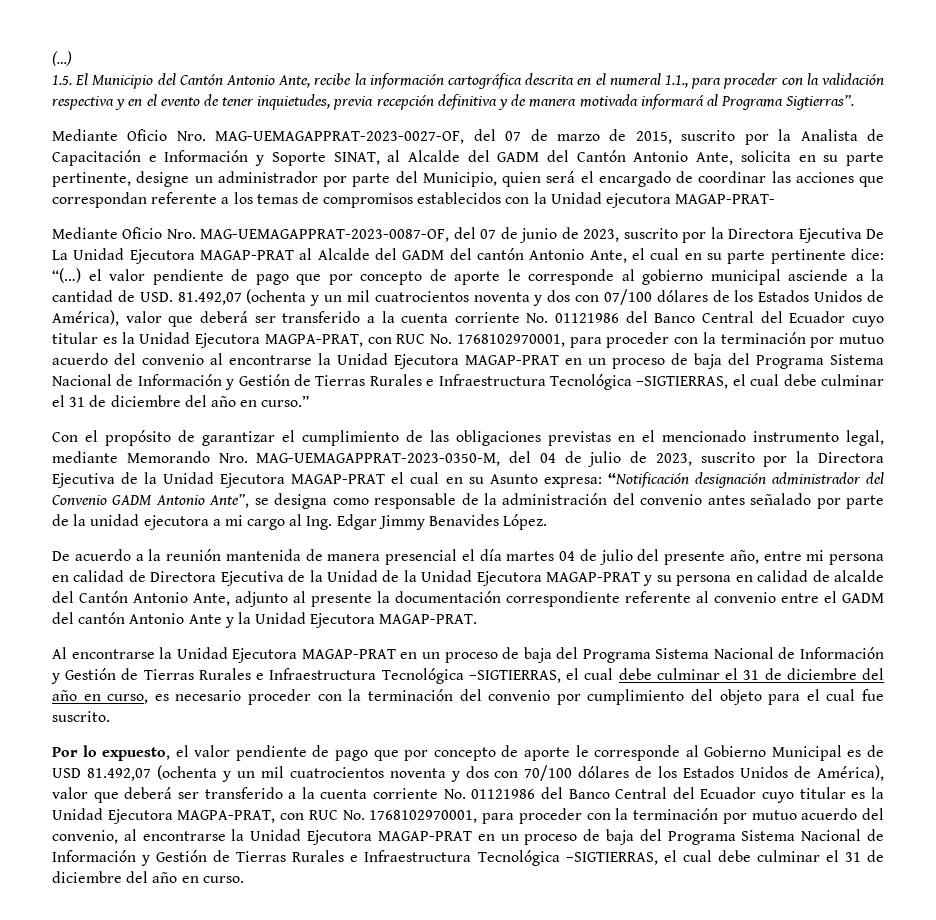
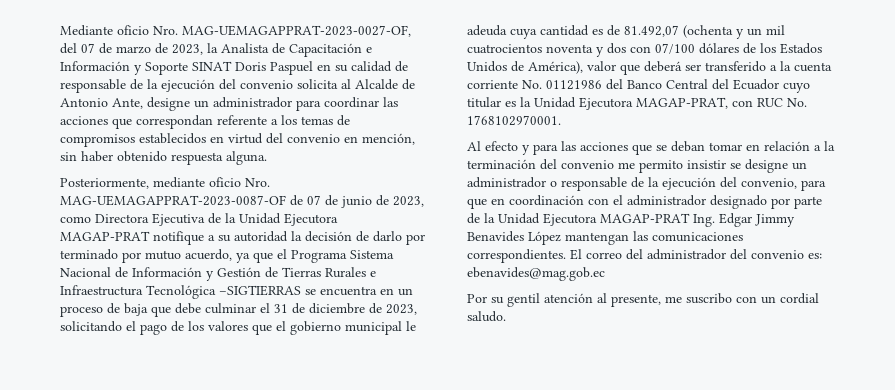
- (…)
- 1.5. El Municipio del Cantón Antonio Ante, recibe la información cartográfica descrita en el numeral 1.1., para proceder con la validación respectiva y en el evento de tener inquietudes, previa recepción definitiva y de manera motivada informará al Programa Sigtierras”.
- Mediante Oficio Nro. MAG-UEMAGAPPRAT-2023-0027-OF, del 07 de marzo de 2015, suscrito por la Analista de Capacitación e Información y Soporte SINAT, al Alcalde del GADM del Cantón Antonio Ante, solicita en su parte pertinente, designe un administrador por parte del Municipio, quien será el encargado de coordinar las acciones que correspondan referente a los temas de compromisos establecidos con la Unidad ejecutora MAGAP-PRAT-
- Mediante Oficio Nro. MAG-UEMAGAPPRAT-2023-0087-OF, del 07 de junio de 2023, suscrito por la Directora Ejecutiva De La Unidad Ejecutora MAGAP-PRAT al Alcalde del GADM del cantón Antonio Ante, el cual en su parte pertinente dice: “(…) el valor pendiente de pago que por concepto de aporte le corresponde al gobierno municipal asciende a la cantidad de USD. 81.492,07 (ochenta y un mil cuatrocientos noventa y dos con 07/100 dólares de los Estados Unidos de América), valor que deberá ser transferido a la cuenta corriente No. 01121986 del Banco Central del Ecuador cuyo titular es la Unidad Ejecutora MAGPA-PRAT, con RUC No. 1768102970001, para proceder con la terminación por mutuo acuerdo del convenio al encontrarse la Unidad Ejecutora MAGAP-PRAT en un proceso de baja del Programa Sistema Nacional de Información y Gestión de Tierras Rurales e Infraestructura Tecnológica –SIGTIERRAS, el cual debe culminar el 31 de diciembre del año en curso.”
- Con el propósito de garantizar el cumplimiento de las obligaciones previstas en el mencionado instrumento legal, mediante Memorando Nro. MAG-UEMAGAPPRAT-2023-0350-M, del 04 de julio de 2023, suscrito por la Directora Ejecutiva de la Unidad Ejecutora MAGAP-PRAT el cual en su Asunto expresa: “Notificación designación administrador del Convenio GADM Antonio Ante”, se designa como responsable de la administración del convenio antes señalado por parte de la unidad ejecutora a mi cargo al Ing. Edgar Jimmy Benavides López.
- De acuerdo a la reunión mantenida de manera presencial el día martes 04 de julio del presente año, entre mi persona en calidad de Directora Ejecutiva de la Unidad de la Unidad Ejecutora MAGAP-PRAT y su persona en calidad de alcalde del Cantón Antonio Ante, adjunto al presente la documentación correspondiente referente al convenio entre el GADM del cantón Antonio Ante y la Unidad Ejecutora MAGAP-PRAT.
- Al encontrarse la Unidad Ejecutora MAGAP-PRAT en un proceso de baja del Programa Sistema Nacional de Información y Gestión de Tierras Rurales e Infraestructura Tecnológica –SIGTIERRAS, el cual debe culminar el 31 de diciembre del año en curso, es necesario proceder con la terminación del convenio por cumplimiento del objeto para el cual fue suscrito.
- Por lo expuesto, el valor pendiente de pago que por concepto de aporte le corresponde al Gobierno Municipal es de USD 81.492,07 (ochenta y un mil cuatrocientos noventa y dos con 70/100 dólares de los Estados Unidos de América), valor que deberá ser transferido a la cuenta corriente No. 01121986 del Banco Central del Ecuador cuyo titular es la Unidad Ejecutora MAGPA-PRAT, con RUC No. 1768102970001, para proceder con la terminación por mutuo acuerdo del convenio, al encontrarse la Unidad Ejecutora MAGAP-PRAT en un proceso de baja del Programa Sistema Nacional de Información y Gestión de Tierras Rurales e Infraestructura Tecnológica –SIGTIERRAS, el cual debe culminar el 31 de diciembre del año en curso.
+ Mediante oficio Nro. MAG-UEMAGAPPRAT-2023-0027-OF, del 07 de marzo de 2023, la Analista de Capacitación e Información y Soporte SINAT Doris Paspuel en su calidad de responsable de la ejecución del convenio solicita al Alcalde de Antonio Ante, designe un administrador para coordinar las acciones que correspondan referente a los temas de compromisos establecidos en virtud del convenio en mención, sin haber obtenido respuesta alguna.
+ Posteriormente, mediante oficio Nro. MAG-UEMAGAPPRAT-2023-0087-OF de 07 de junio de 2023, como Directora Ejecutiva de la Unidad Ejecutora MAGAP-PRAT notifique a su autoridad la decisión de darlo por terminado por mutuo acuerdo, ya que el Programa Sistema Nacional de Información y Gestión de Tierras Rurales e Infraestructura Tecnológica –SIGTIERRAS se encuentra en un proceso de baja que debe culminar el 31 de diciembre de 2023, solicitando el pago de los valores que el gobierno municipal le adeuda cuya cantidad es de 81.492,07 (ochenta y un mil cuatrocientos noventa y dos con 07/100 dólares de los Estados Unidos de América), valor que deberá ser transferido a la cuenta corriente No. 01121986 del Banco Central del Ecuador cuyo titular es la Unidad Ejecutora MAGAP-PRAT, con RUC No. 1768102970001.
+ Al efecto y para las acciones que se deban tomar en relación a la terminación del convenio me permito insistir se designe un administrador o responsable de la ejecución del convenio, para que en coordinación con el administrador designado por parte de la Unidad Ejecutora MAGAP-PRAT Ing. Edgar Jimmy Benavides López mantengan las comunicaciones correspondientes. El correo del administrador del convenio es: ebenavides@mag.gob.ec
+ Por su gentil atención al presente, me suscribo con un cordial saludo.

